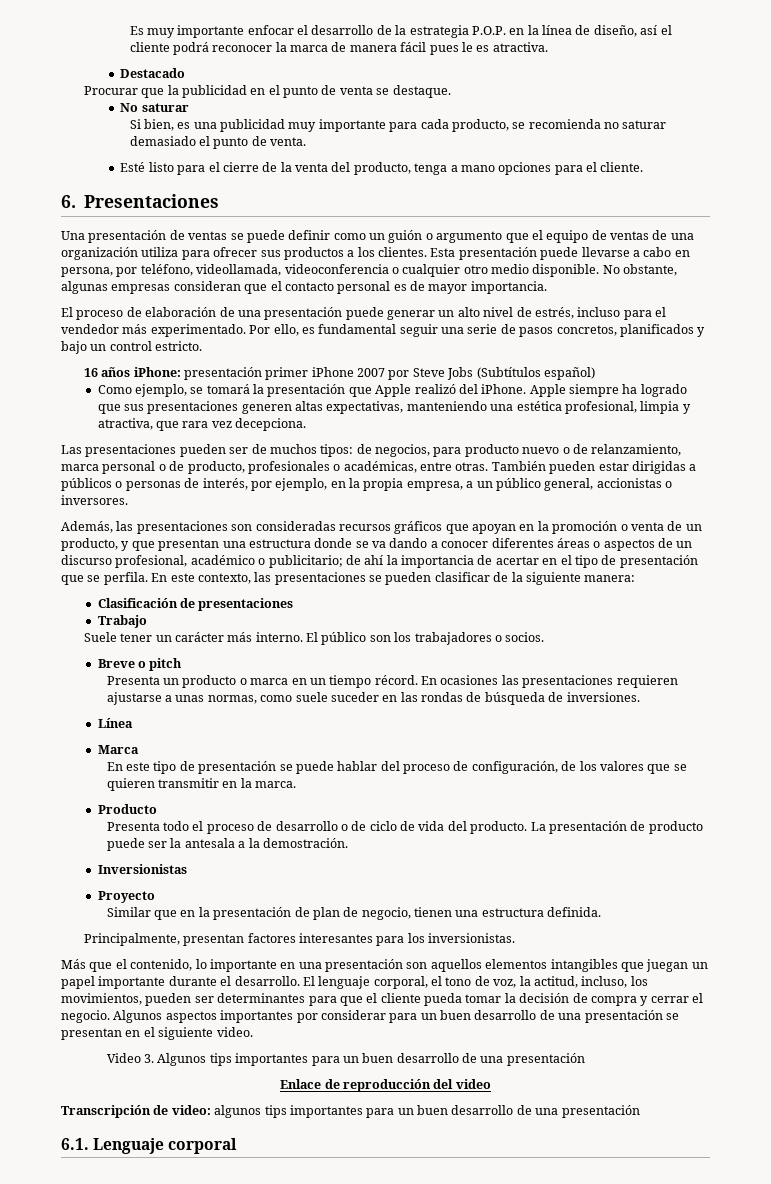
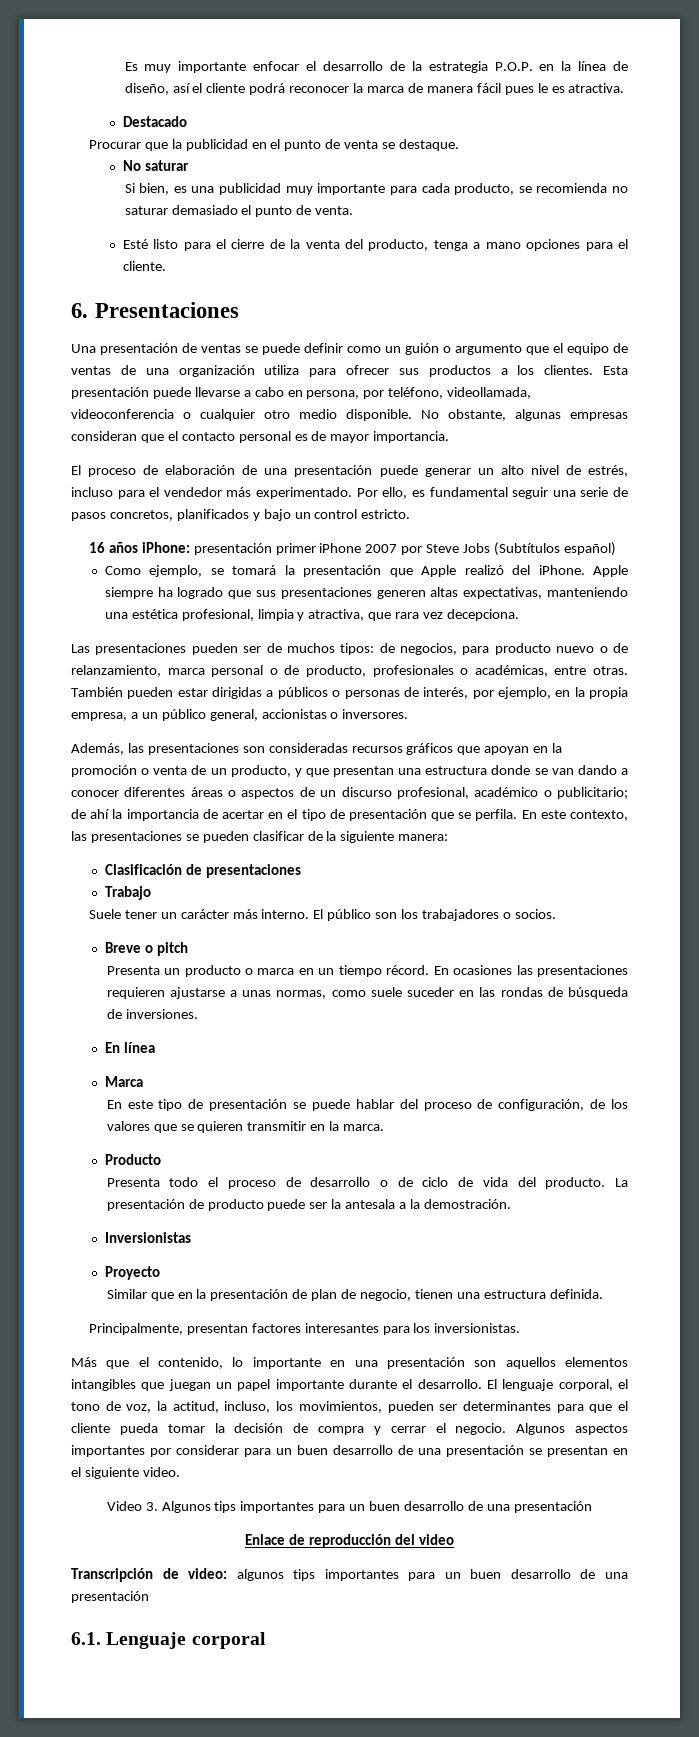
- Además, las presentaciones son consideradas recursos gráficos que apoyan en la promoción o venta de un producto, y que presentan una estructura donde se va dando a conocer diferentes áreas o aspectos de un discurso profesional, académico o publicitario; de ahí la importancia de acertar en el tipo de presentación que se perfila.
+ Además, las presentaciones son consideradas recursos gráficos que apoyan en la promoción o venta de un producto, y que presentan una estructura donde se van dando a conocer diferentes áreas o aspectos de un discurso profesional, académico o publicitario; de ahí la importancia de acertar en el tipo de presentación que se perfila.
- Línea
+ En línea

